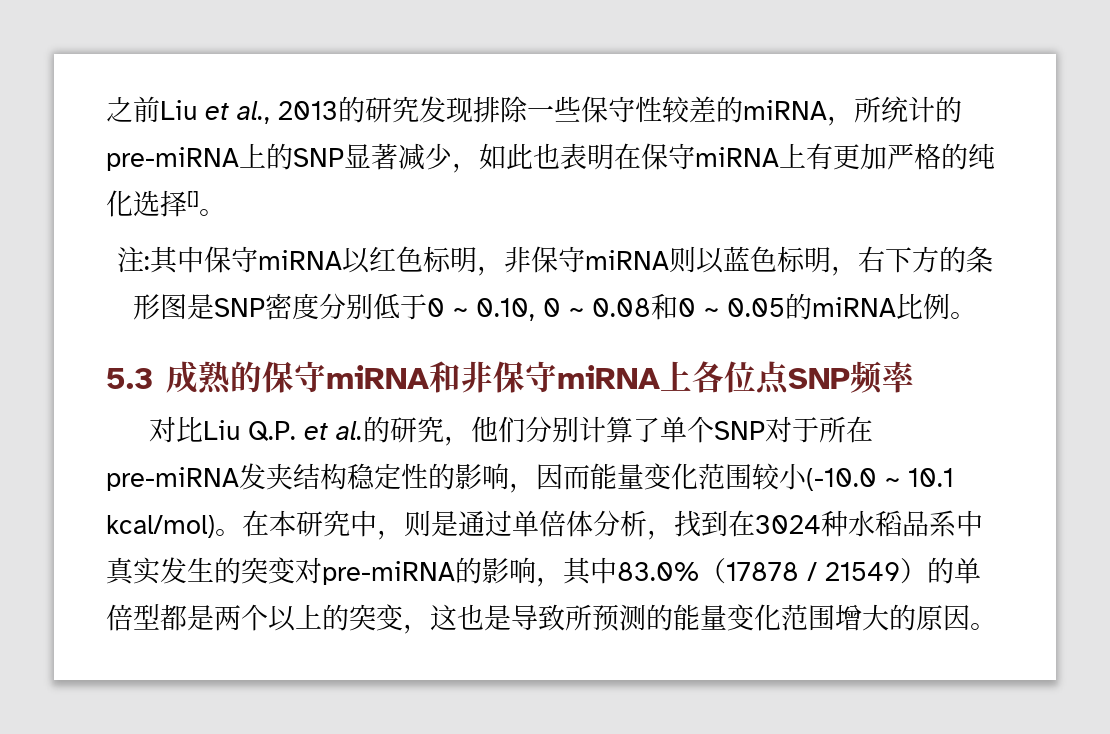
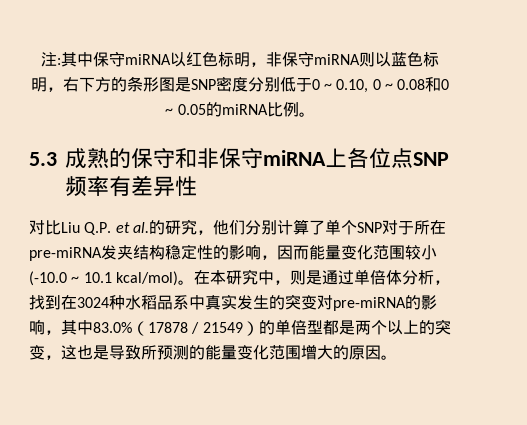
- 之前Liu et al., 2013的研究发现排除一些保守性较差的miRNA，所统计的pre-miRNA上的SNP显著减少，如此也表明在保守miRNA上有更加严格的纯化选择[]。
- 5.3成熟的保守miRNA和非保守miRNA上各位点SNP频率
+ 5.3成熟的保守和非保守miRNA上各位点SNP频率有差异性

